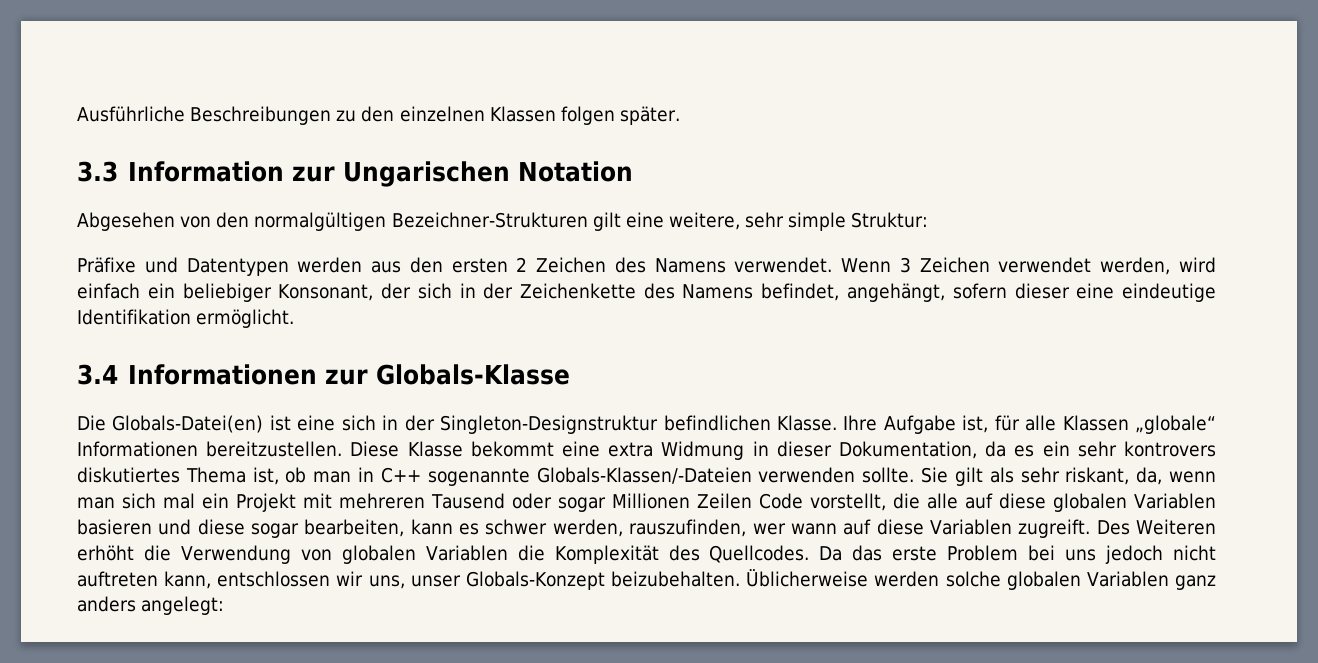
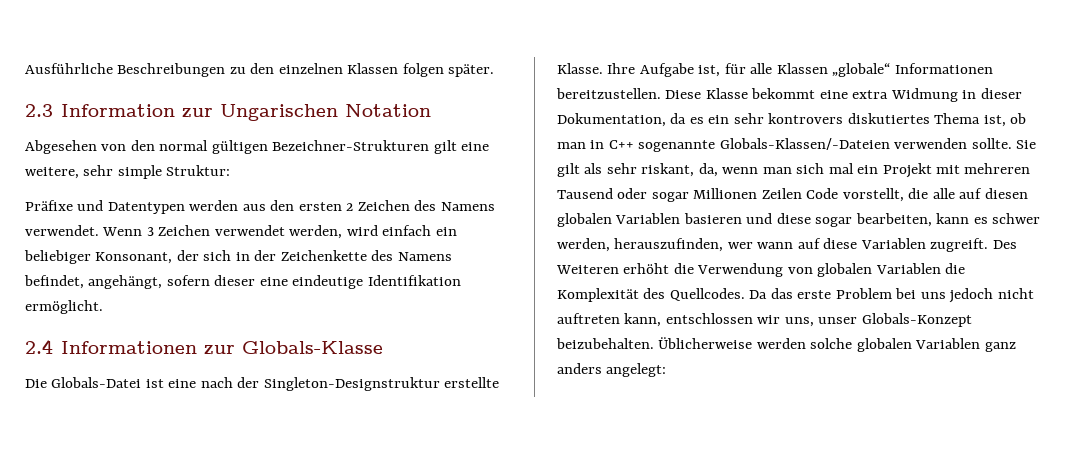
- 3.3 Information zur Ungarischen Notation
+ 2.3 Information zur Ungarischen Notation
- Abgesehen von den normalgültigen Bezeichner-Strukturen gilt eine weitere, sehr simple Struktur:
+ Abgesehen von den normal gültigen Bezeichner-Strukturen gilt eine weitere, sehr simple Struktur:
- 3.4 Informationen zur Globals-Klasse
+ 2.4 Informationen zur Globals-Klasse
- Die Globals-Datei(en) ist eine sich in der Singleton-Designstruktur befindlichen Klasse.
+ Die Globals-Datei ist eine nach der Singleton-Designstruktur erstellte Klasse.
- Sie gilt als sehr riskant, da, wenn man sich mal ein Projekt mit mehreren Tausend oder sogar Millionen Zeilen Code vorstellt, die alle auf diese globalen Variablen basieren und diese sogar bearbeiten, kann es schwer werden, rauszufinden, wer wann auf diese Variablen zugreift.
+ Sie gilt als sehr riskant, da, wenn man sich mal ein Projekt mit mehreren Tausend oder sogar Millionen Zeilen Code vorstellt, die alle auf diesen globalen Variablen basieren und diese sogar bearbeiten, kann es schwer werden, herauszufinden, wer wann auf diese Variablen zugreift.

